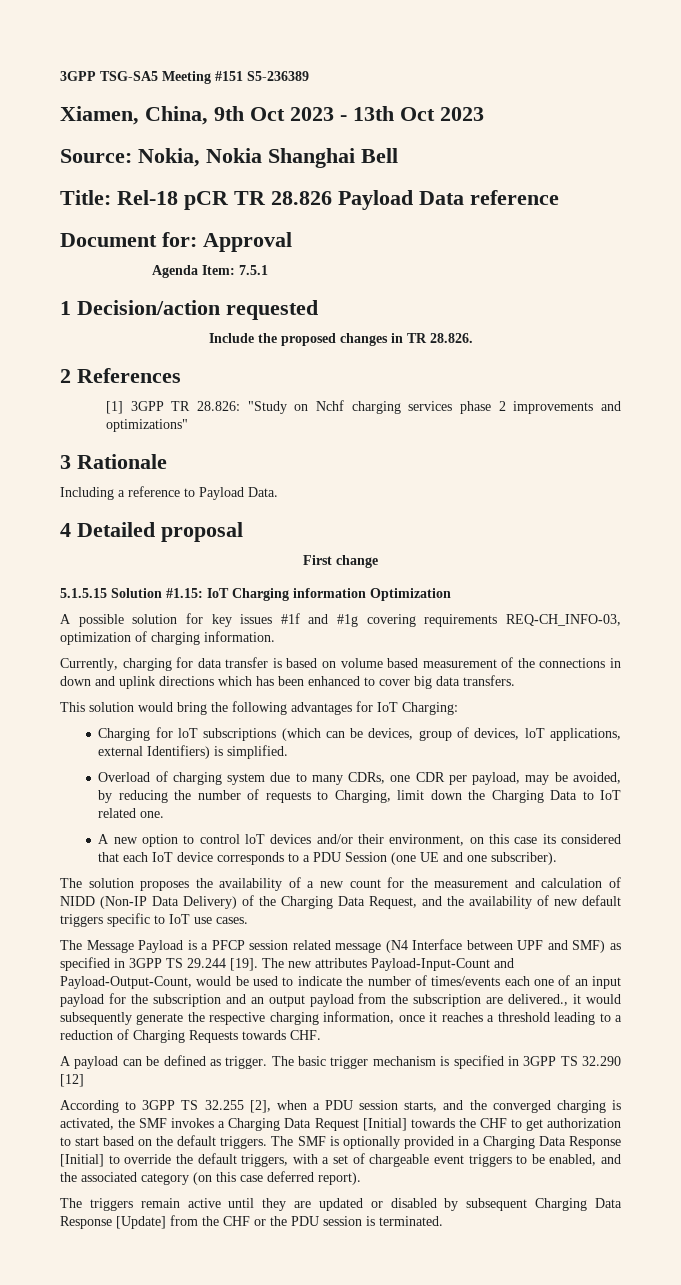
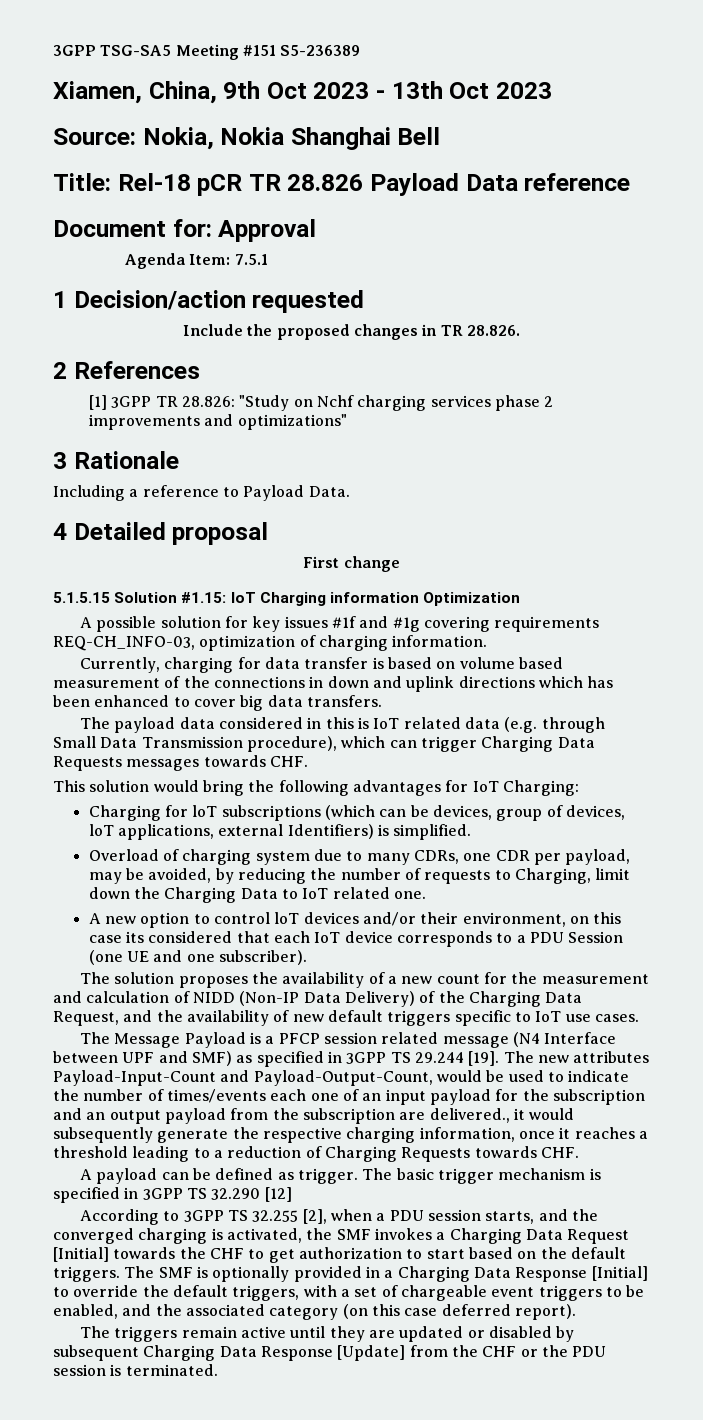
+ The payload data considered in this is IoT related data (e.g. through Small Data Transmission procedure), which can trigger Charging Data Requests messages towards CHF.

